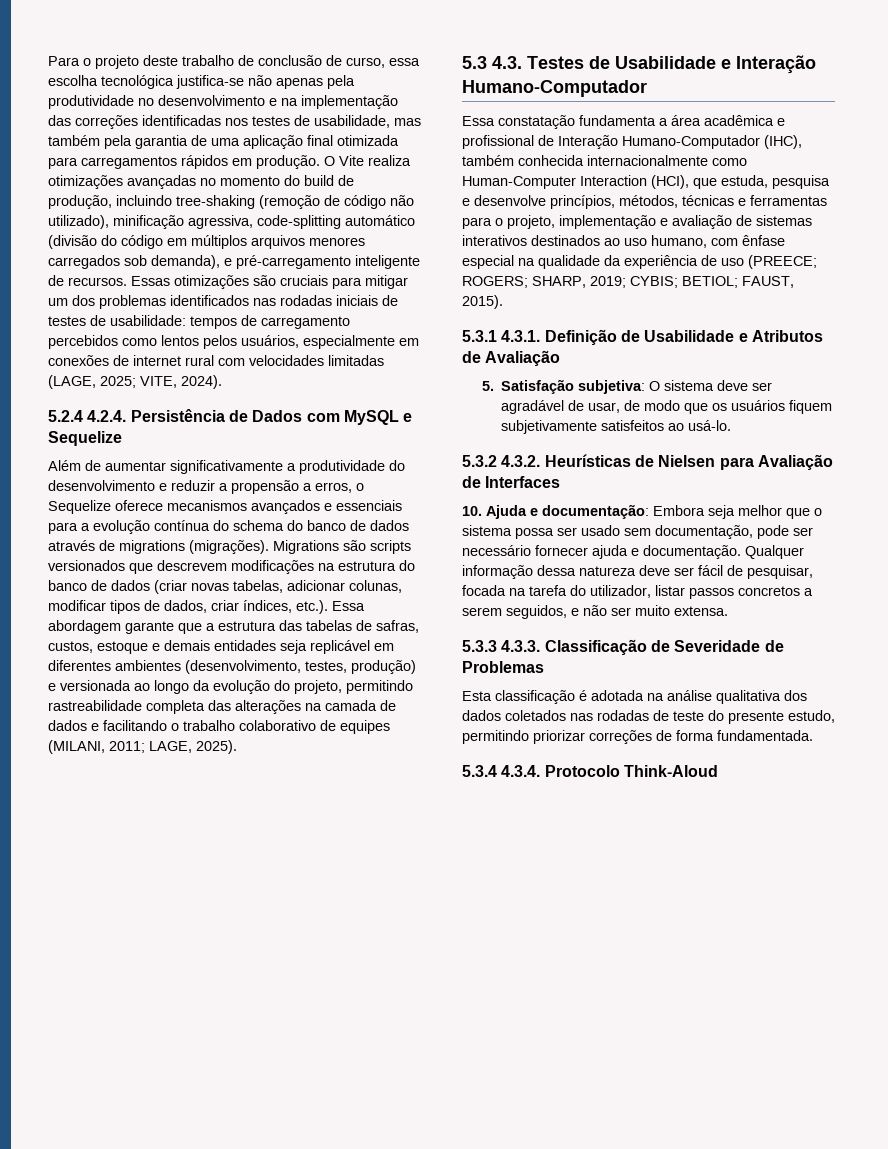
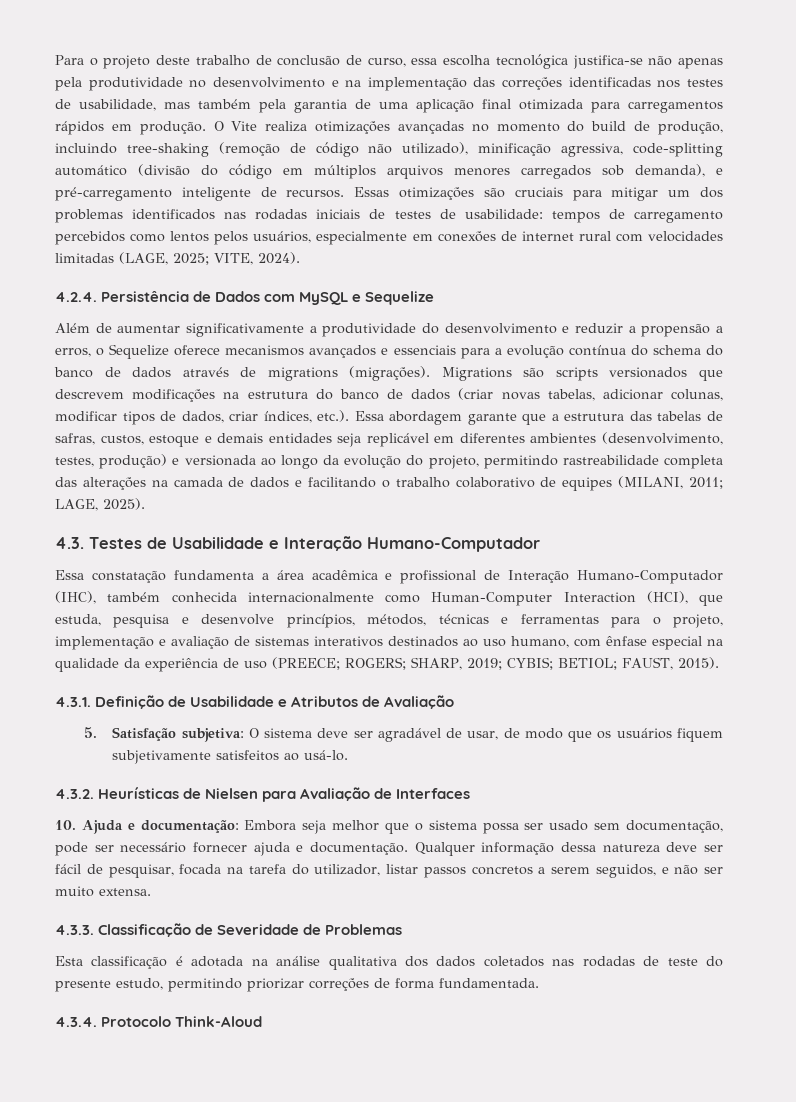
- 5.2.4 4.2.4. Persistência de Dados com MySQL e Sequelize
+ 4.2.4. Persistência de Dados com MySQL e Sequelize
- 5.3 4.3. Testes de Usabilidade e Interação Humano-Computador
+ 4.3. Testes de Usabilidade e Interação Humano-Computador
- 5.3.1 4.3.1. Definição de Usabilidade e Atributos de Avaliação
+ 4.3.1. Definição de Usabilidade e Atributos de Avaliação
- 5.3.2 4.3.2. Heurísticas de Nielsen para Avaliação de Interfaces
+ 4.3.2. Heurísticas de Nielsen para Avaliação de Interfaces
- 5.3.3 4.3.3. Classificação de Severidade de Problemas
+ 4.3.3. Classificação de Severidade de Problemas
- 5.3.4 4.3.4. Protocolo Think-Aloud
+ 4.3.4. Protocolo Think-Aloud

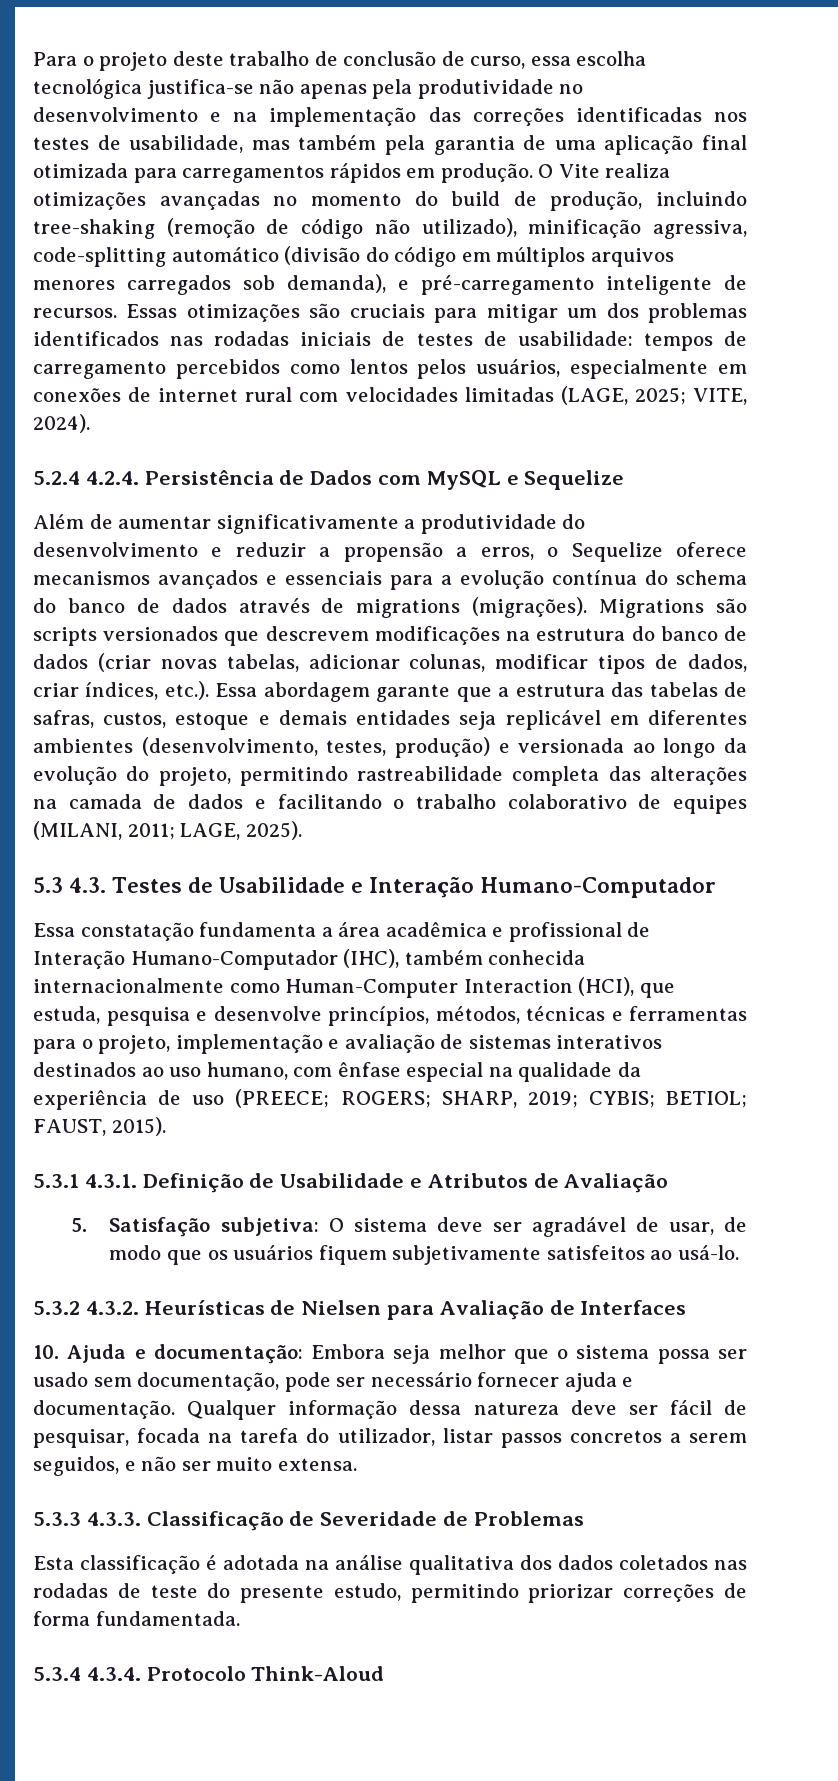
- 4.2.4. Persistência de Dados com MySQL e Sequelize
+ 5.2.4 4.2.4. Persistência de Dados com MySQL e Sequelize
- 4.3. Testes de Usabilidade e Interação Humano-Computador
+ 5.3 4.3. Testes de Usabilidade e Interação Humano-Computador
- 4.3.1. Definição de Usabilidade e Atributos de Avaliação
+ 5.3.1 4.3.1. Definição de Usabilidade e Atributos de Avaliação
- 4.3.2. Heurísticas de Nielsen para Avaliação de Interfaces
+ 5.3.2 4.3.2. Heurísticas de Nielsen para Avaliação de Interfaces
- 4.3.3. Classificação de Severidade de Problemas
+ 5.3.3 4.3.3. Classificação de Severidade de Problemas
- 4.3.4. Protocolo Think-Aloud
+ 5.3.4 4.3.4. Protocolo Think-Aloud

